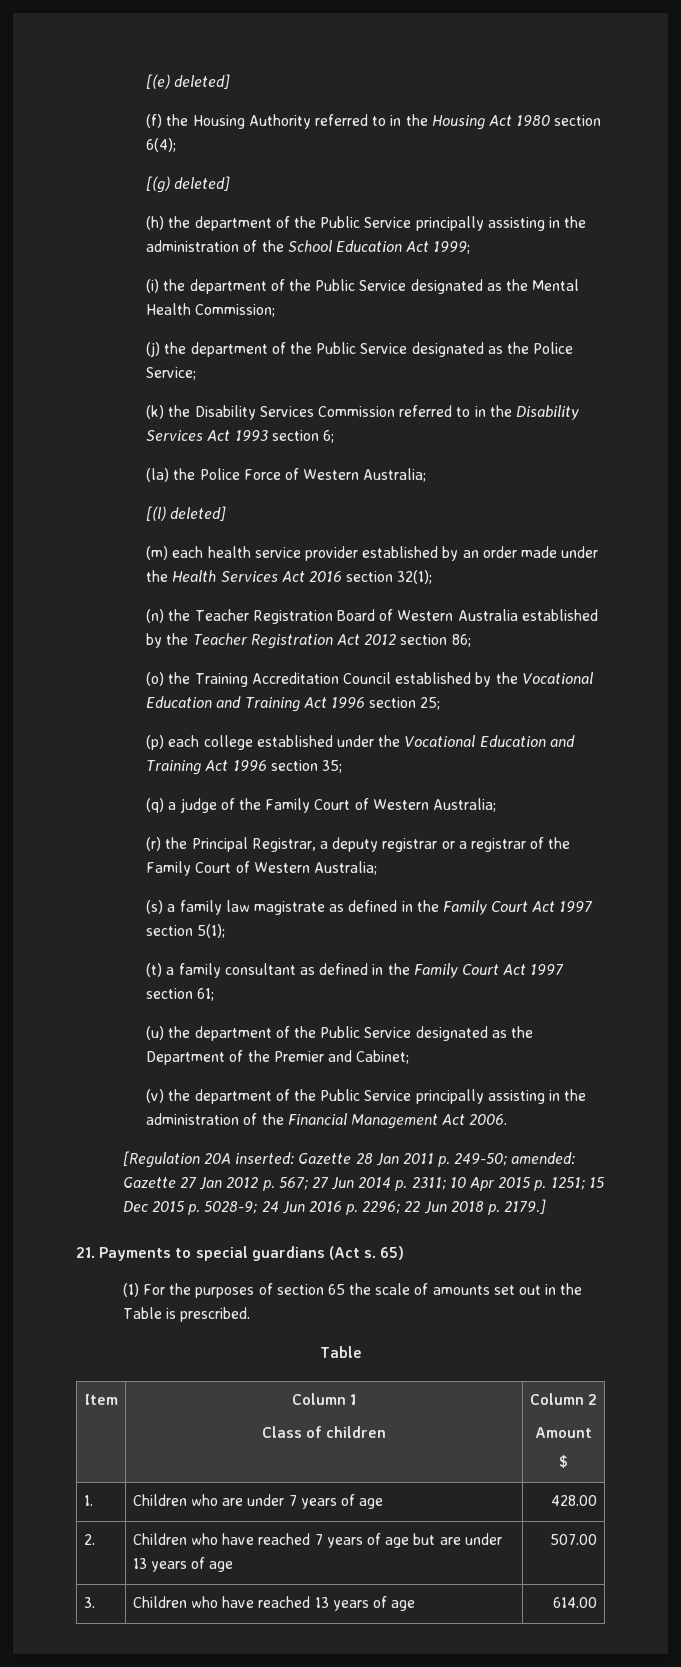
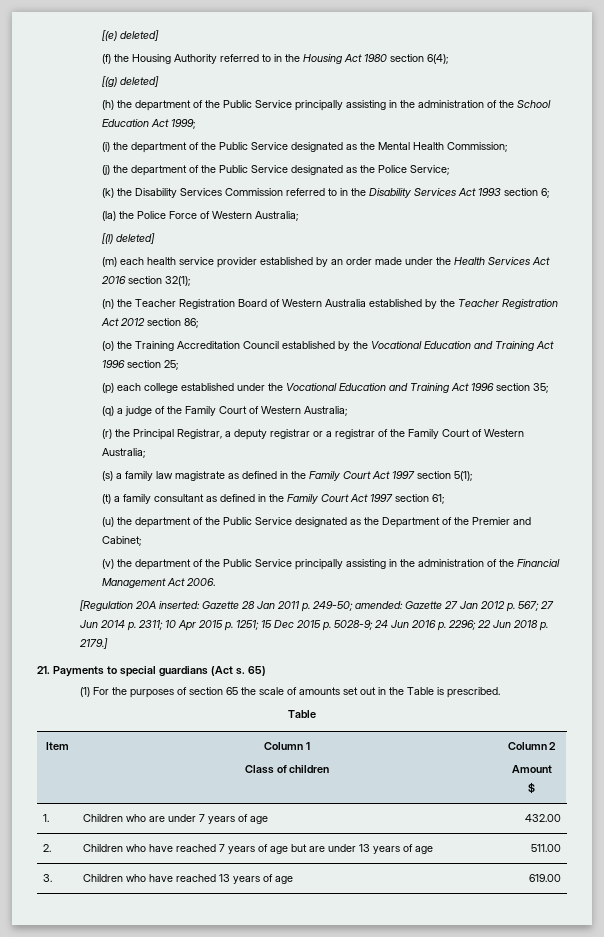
- 1. | Children who are under 7 years of age | 428.00
+ 1. | Children who are under 7 years of age | 432.00
- 2. | Children who have reached 7 years of age but are under 13 years of age | 507.00
+ 2. | Children who have reached 7 years of age but are under 13 years of age | 511.00
- 3. | Children who have reached 13 years of age | 614.00
+ 3. | Children who have reached 13 years of age | 619.00

